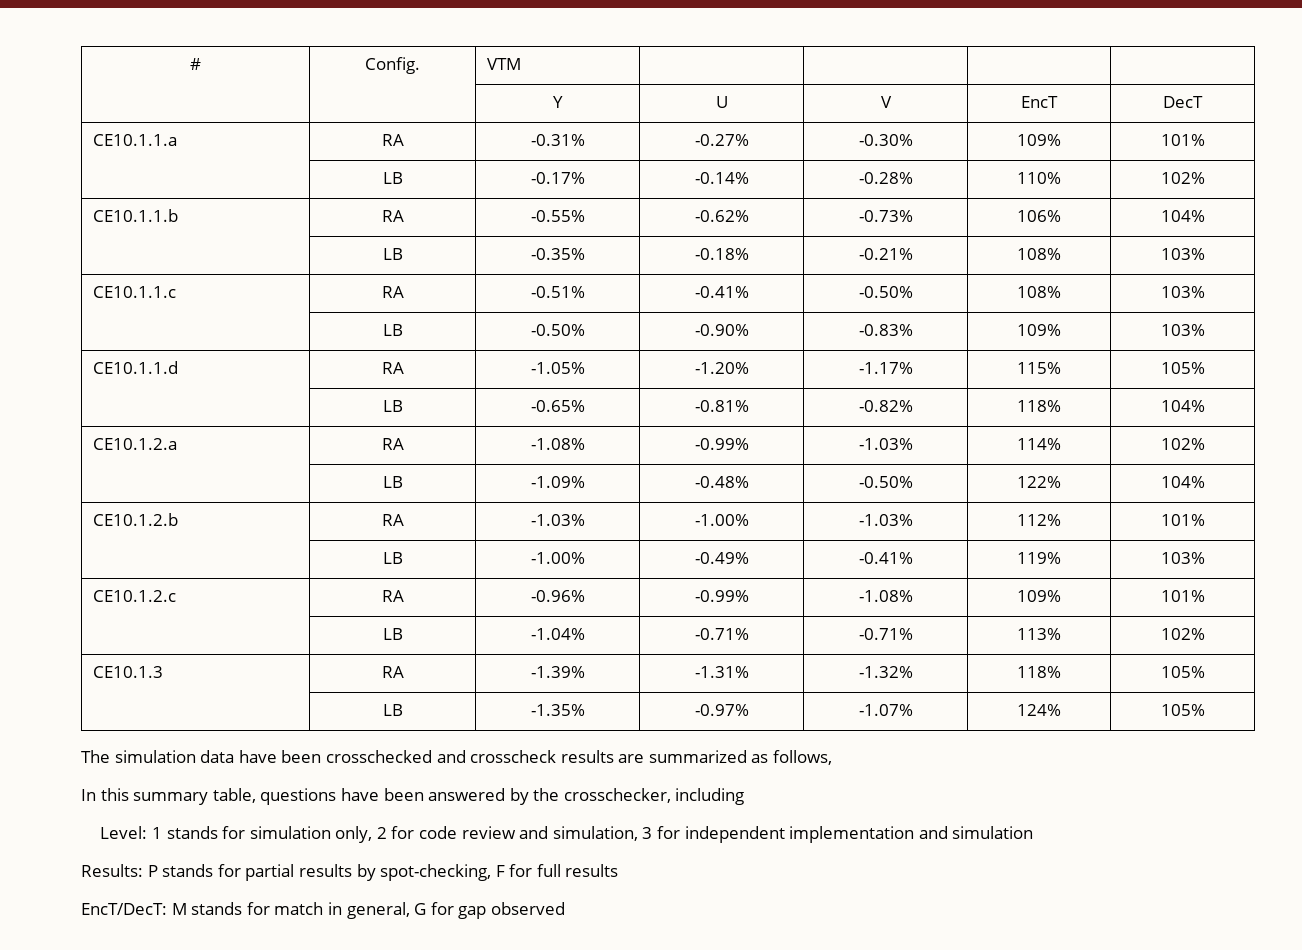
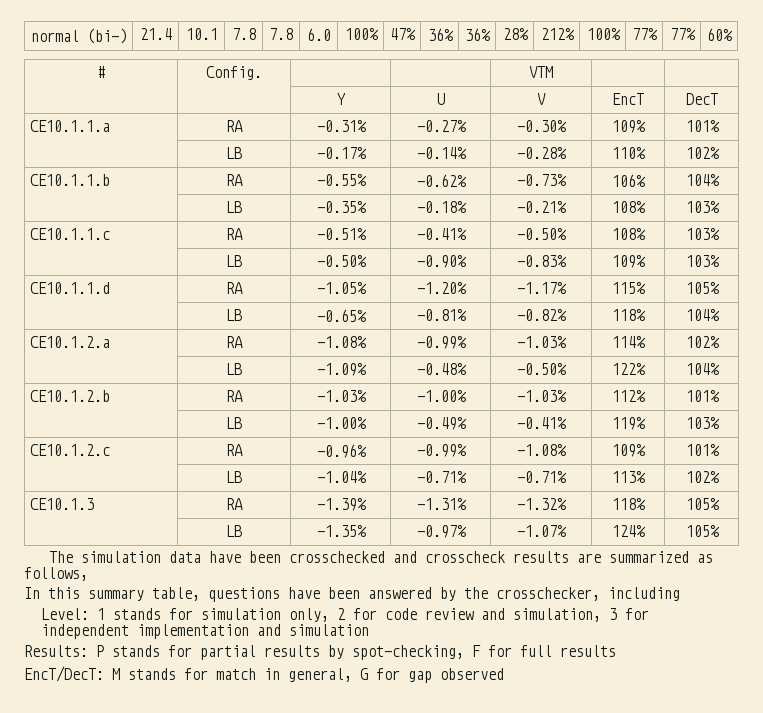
+ normal (bi-) | 21.4 | 10.1 | 7.8 | 7.8 | 6.0 | 100% | 47% | 36% | 36% | 28% | 212% | 100% | 77% | 77% | 60%
- # | Config. | VTM | | | |
+ # | Config. | | | VTM | |

